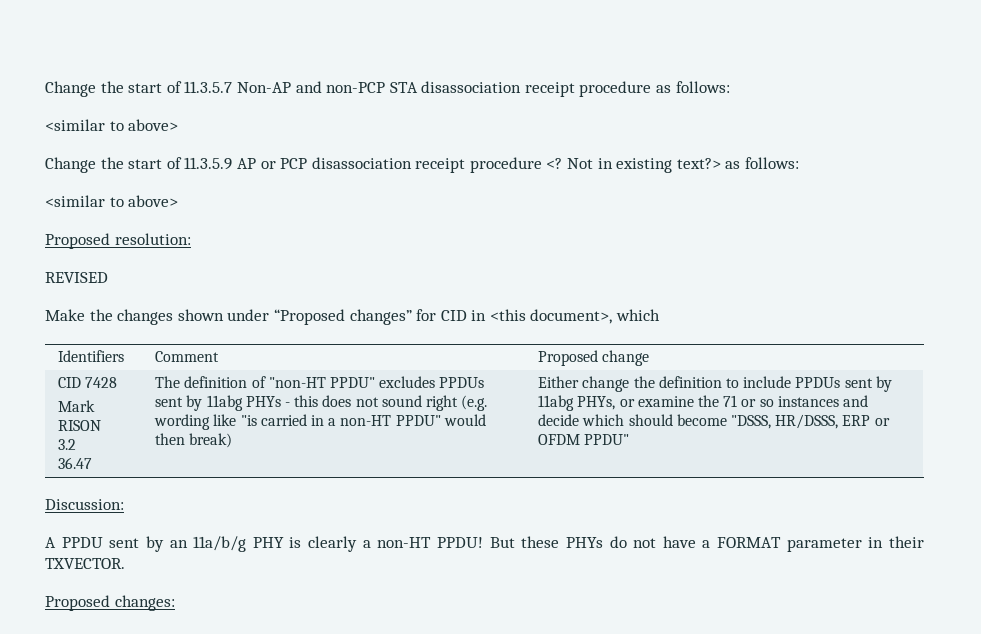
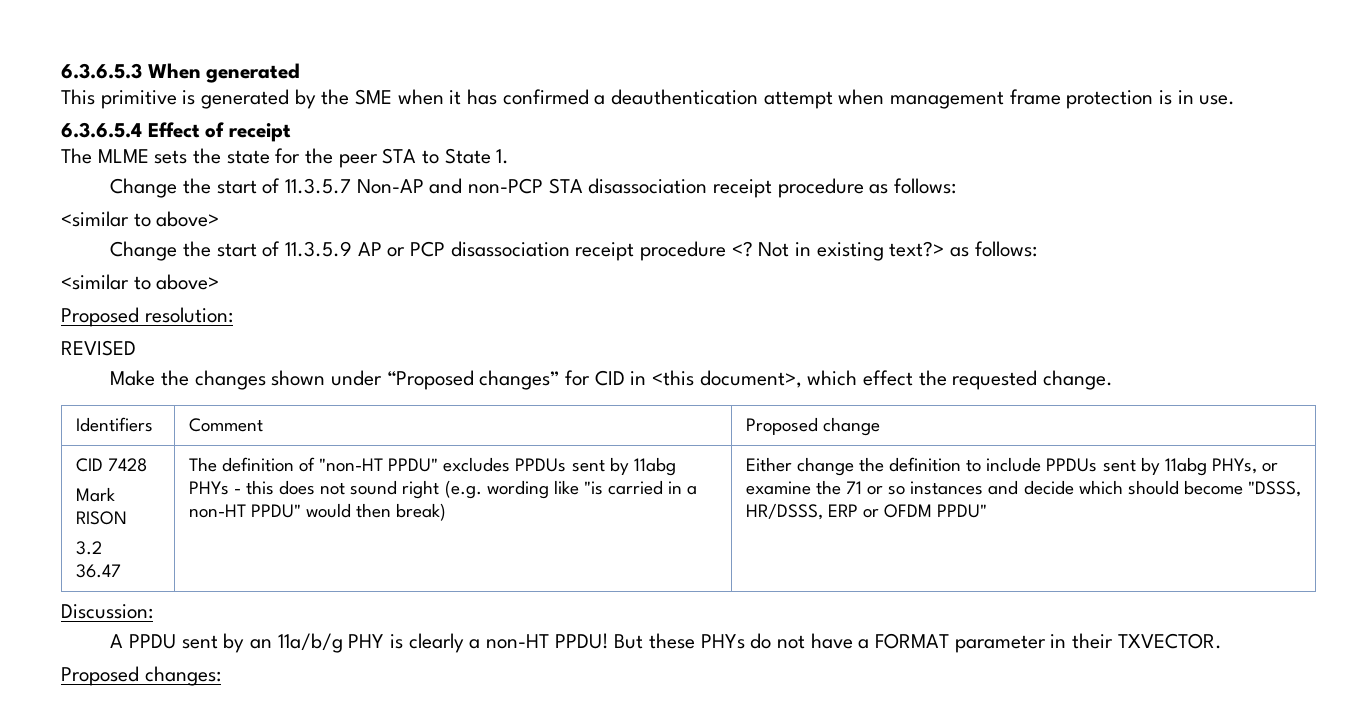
+ 6.3.6.5.3 When generated
+ This primitive is generated by the SME when it has confirmed a deauthentication attempt when management frame protection is in use.
+ 6.3.6.5.4 Effect of receipt
+ The MLME sets the state for the peer STA to State 1.
- Make the changes shown under “Proposed changes” for CID in <this document>, which
+ Make the changes shown under “Proposed changes” for CID in <this document>, which effect the requested change.

